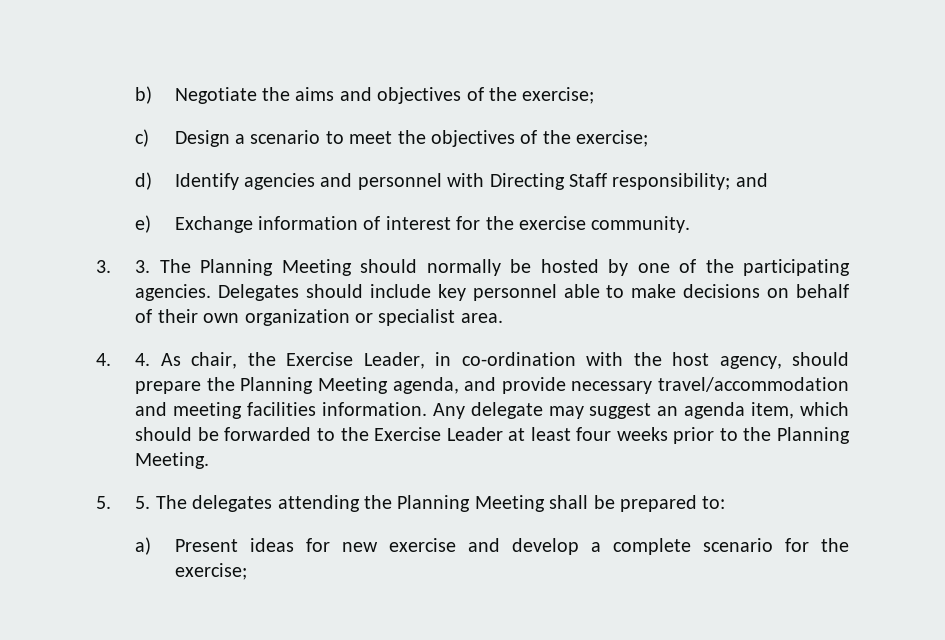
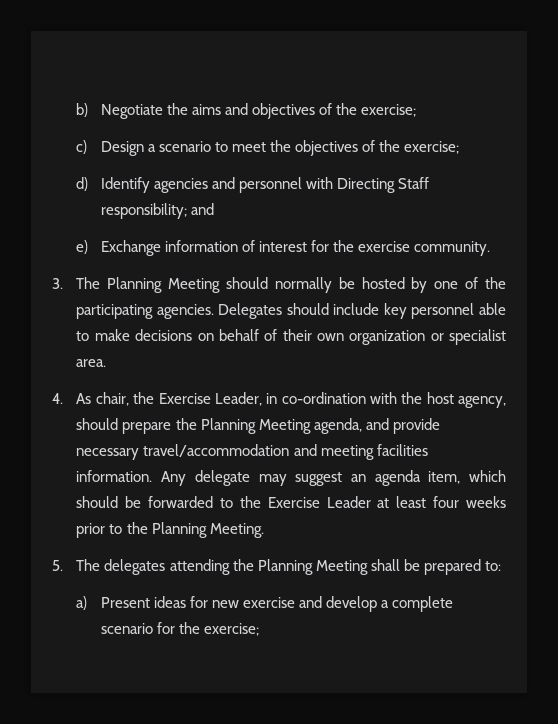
- 3. 3. The Planning Meeting should normally be hosted by one of the participating agencies.
+ 3. The Planning Meeting should normally be hosted by one of the participating agencies.
- 4. 4. As chair, the Exercise Leader, in co-ordination with the host agency, should prepare the Planning Meeting agenda, and provide necessary travel/accommodation and meeting facilities information.
+ 4. As chair, the Exercise Leader, in co-ordination with the host agency, should prepare the Planning Meeting agenda, and provide necessary travel/accommodation and meeting facilities information.
- 5. 5. The delegates attending the Planning Meeting shall be prepared to:
+ 5. The delegates attending the Planning Meeting shall be prepared to:

